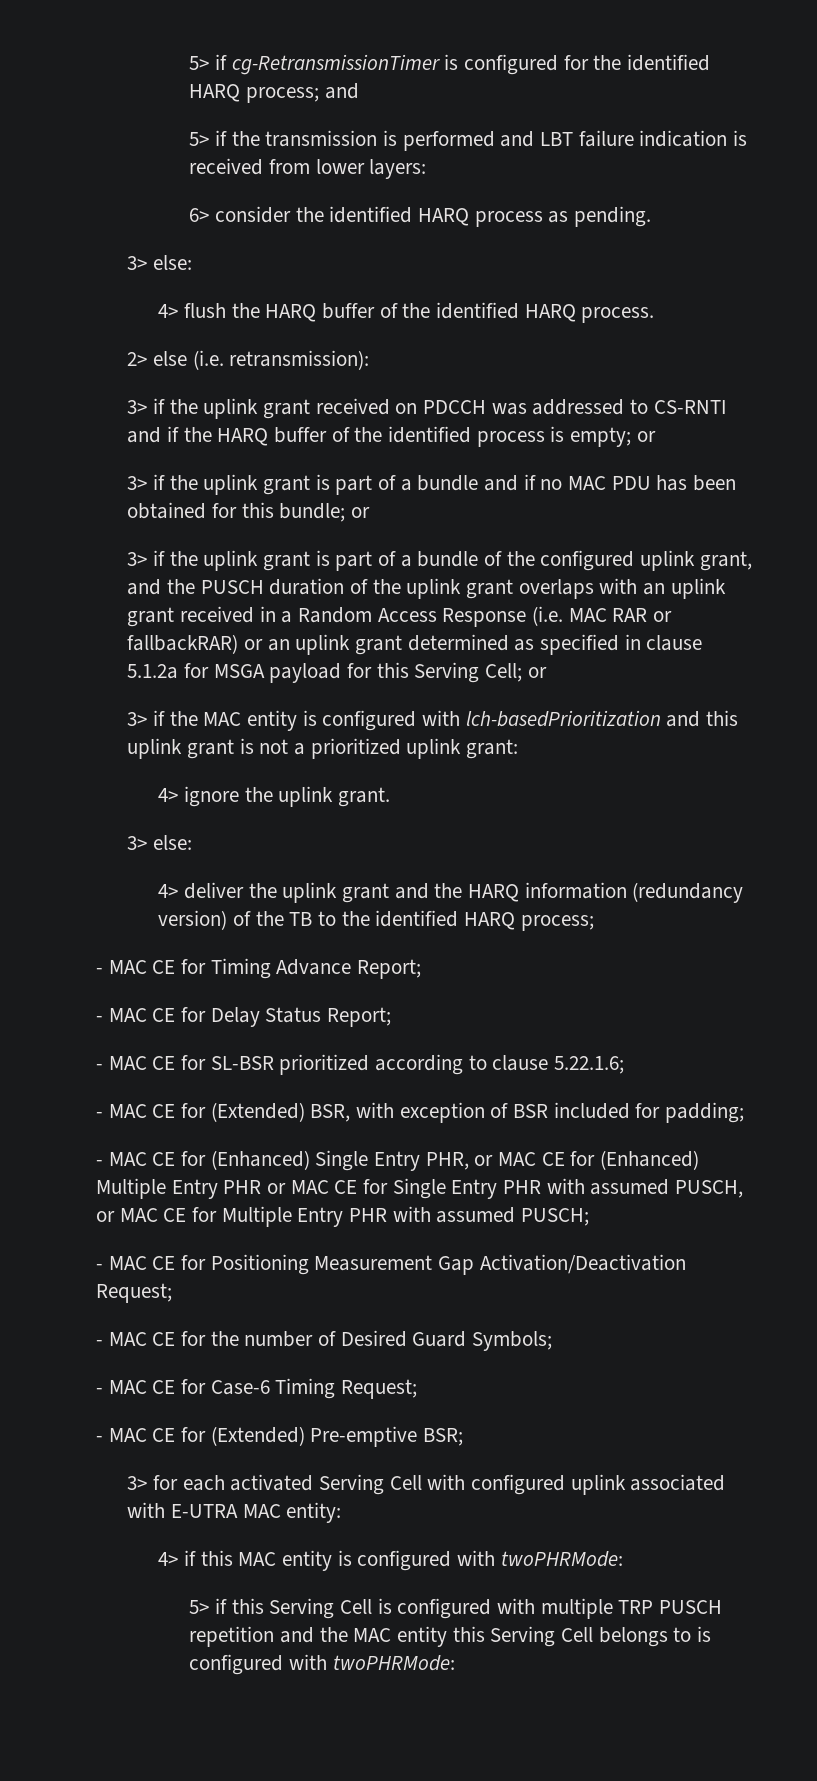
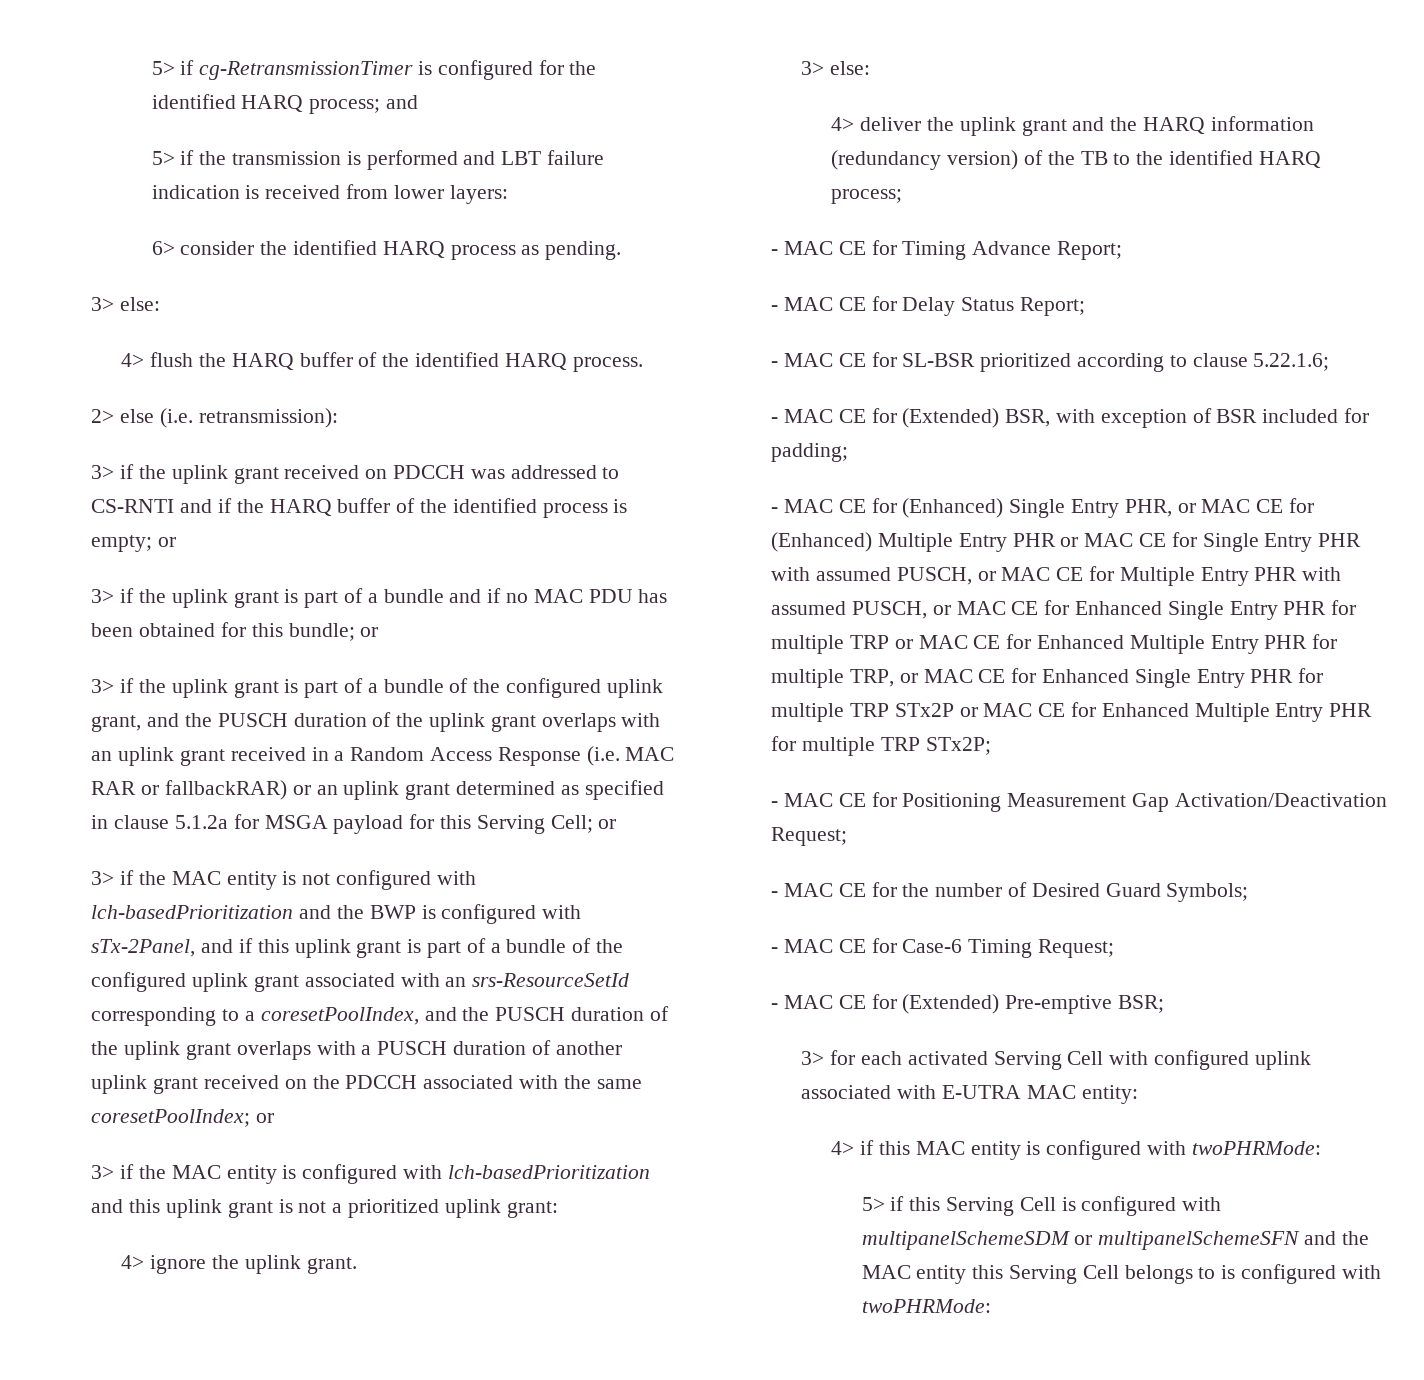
+ 3> if the MAC entity is not configured with lch-basedPrioritization and the BWP is configured with sTx-2Panel, and if this uplink grant is part of a bundle of the configured uplink grant associated with an srs-ResourceSetId corresponding to a coresetPoolIndex, and the PUSCH duration of the uplink grant overlaps with a PUSCH duration of another uplink grant received on the PDCCH associated with the same coresetPoolIndex; or
- - MAC CE for (Enhanced) Single Entry PHR, or MAC CE for (Enhanced) Multiple Entry PHR or MAC CE for Single Entry PHR with assumed PUSCH, or MAC CE for Multiple Entry PHR with assumed PUSCH;
+ - MAC CE for (Enhanced) Single Entry PHR, or MAC CE for (Enhanced) Multiple Entry PHR or MAC CE for Single Entry PHR with assumed PUSCH, or MAC CE for Multiple Entry PHR with assumed PUSCH, or MAC CE for Enhanced Single Entry PHR for multiple TRP or MAC CE for Enhanced Multiple Entry PHR for multiple TRP, or MAC CE for Enhanced Single Entry PHR for multiple TRP STx2P or MAC CE for Enhanced Multiple Entry PHR for multiple TRP STx2P;
- 5> if this Serving Cell is configured with multiple TRP PUSCH repetition and the MAC entity this Serving Cell belongs to is configured with twoPHRMode:
+ 5> if this Serving Cell is configured with multipanelSchemeSDM or multipanelSchemeSFN and the MAC entity this Serving Cell belongs to is configured with twoPHRMode:

